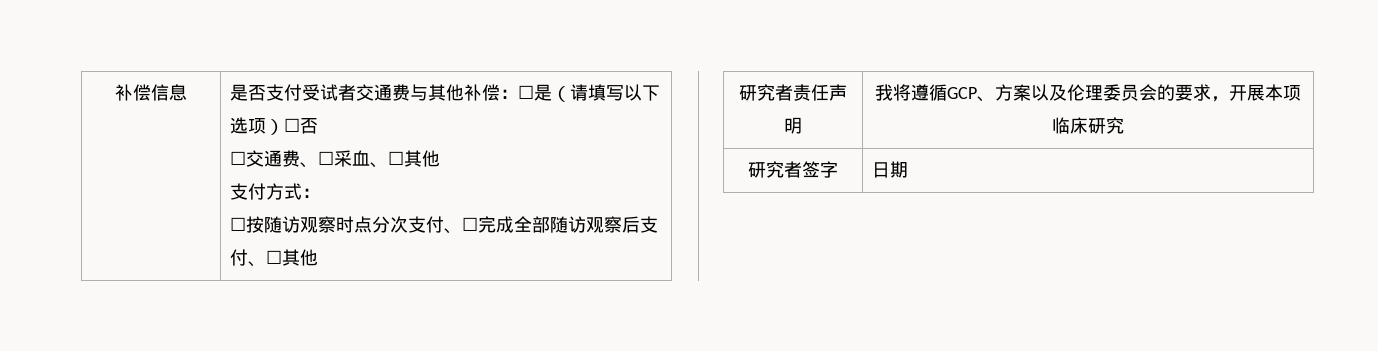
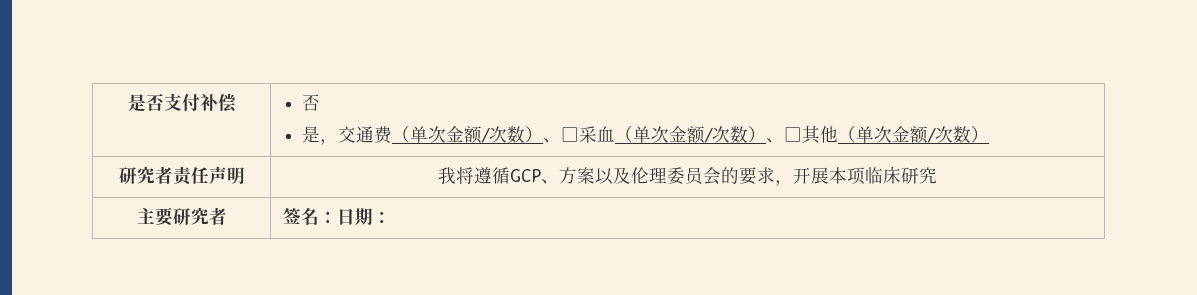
- 补偿信息 | 是否支付受试者交通费与其他补偿：☐是（请填写以下选项）☐否
- ☐交通费、☐采血、☐其他
- 支付方式：
- ☐按随访观察时点分次支付、☐完成全部随访观察后支付、☐其他
+ 是否支付补偿 | 否
+ 是，交通费（单次金额/次数）、□采血（单次金额/次数）、□其他（单次金额/次数）
- 研究者签字 | 日期
+ 主要研究者 | 签名：日期：

